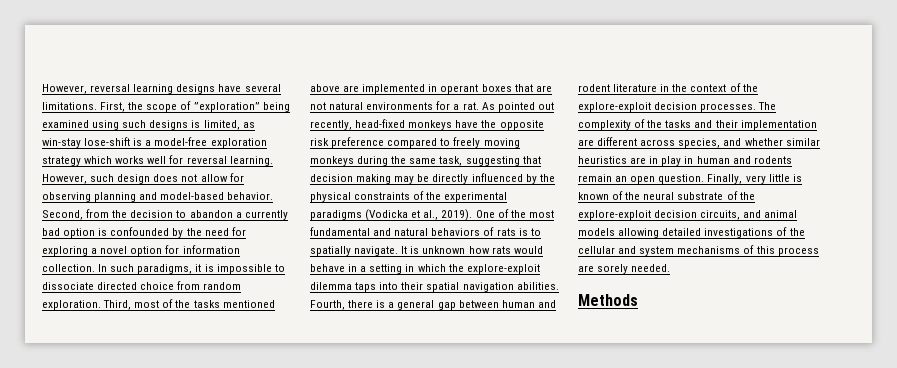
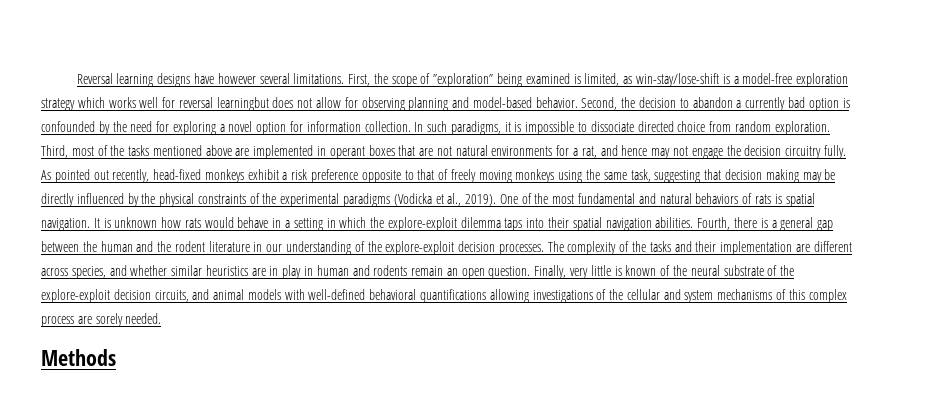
- However, reversal learning designs have several limitations.
+ Reversal learning designs have however several limitations.
- First, the scope of ”exploration” being examined using such designs is limited, as win-stay lose-shift is a model-free exploration strategy which works well for reversal learning. However, such design does not allow for observing planning and model-based behavior.
+ First, the scope of ”exploration” being examined is limited, as win-stay/lose-shift is a model-free exploration strategy which works well for reversal learningbut does not allow for observing planning and model-based behavior.
- Second, from the decision to abandon a currently bad option is confounded by the need for exploring a novel option for information collection.
+ Second, the decision to abandon a currently bad option is confounded by the need for exploring a novel option for information collection.
- Third, most of the tasks mentioned above are implemented in operant boxes that are not natural environments for a rat.
+ Third, most of the tasks mentioned above are implemented in operant boxes that are not natural environments for a rat, and hence may not engage the decision circuitry fully.
- As pointed out recently, head-fixed monkeys have the opposite risk preference compared to freely moving monkeys during the same task, suggesting that decision making may be directly influenced by the physical constraints of the experimental paradigms (Vodicka et al., 2019).
+ As pointed out recently, head-fixed monkeys exhibit a risk preference opposite to that of freely moving monkeys using the same task, suggesting that decision making may be directly influenced by the physical constraints of the experimental paradigms (Vodicka et al., 2019).
- One of the most fundamental and natural behaviors of rats is to spatially navigate.
+ One of the most fundamental and natural behaviors of rats is spatial navigation.
- Fourth, there is a general gap between human and rodent literature in the context of the explore-exploit decision processes.
+ Fourth, there is a general gap between the human and the rodent literature in our understanding of the explore-exploit decision processes.
- Finally, very little is known of the neural substrate of the explore-exploit decision circuits, and animal models allowing detailed investigations of the cellular and system mechanisms of this process are sorely needed.
+ Finally, very little is known of the neural substrate of the explore-exploit decision circuits, and animal models with well-defined behavioral quantifications allowing investigations of the cellular and system mechanisms of this complex process are sorely needed.

